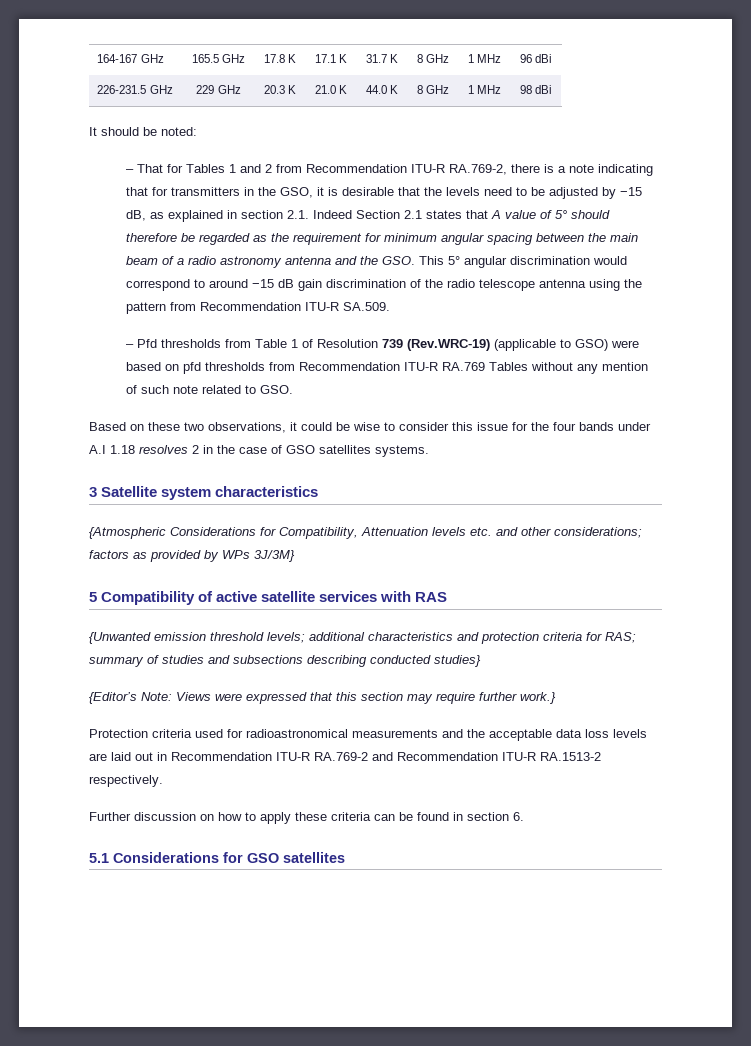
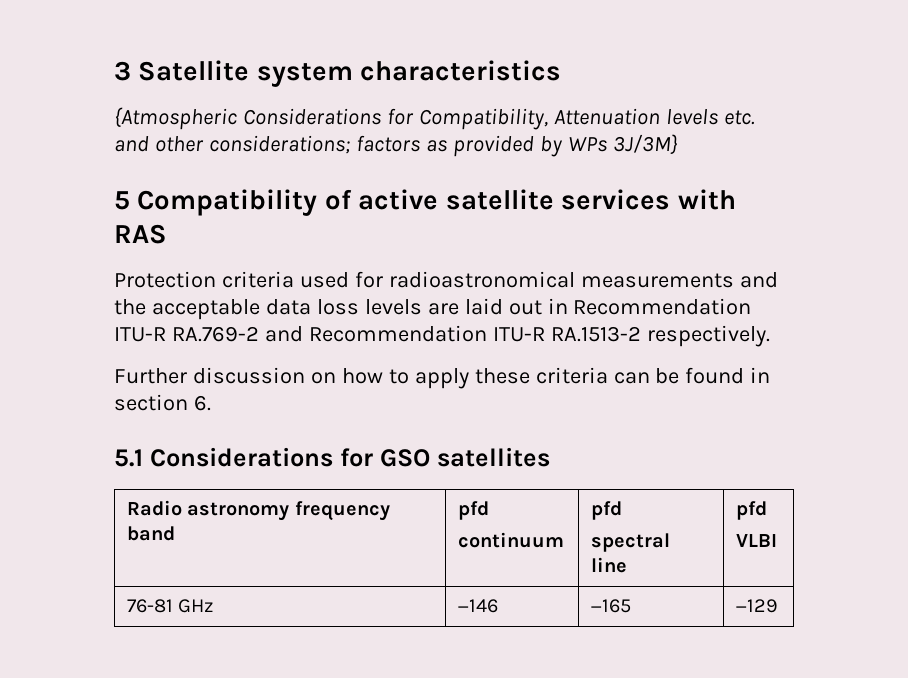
- 164-167 GHz | 165.5 GHz | 17.8 K | 17.1 K | 31.7 K | 8 GHz | 1 MHz | 96 dBi
- 226-231.5 GHz | 229 GHz | 20.3 K | 21.0 K | 44.0 K | 8 GHz | 1 MHz | 98 dBi
- It should be noted:
- – That for Tables 1 and 2 from Recommendation ITU-R RA.769-2, there is a note indicating that for transmitters in the GSO, it is desirable that the levels need to be adjusted by −15 dB, as explained in section 2.1. Indeed Section 2.1 states that A value of 5° should therefore be regarded as the requirement for minimum angular spacing between the main beam of a radio astronomy antenna and the GSO. This 5° angular discrimination would correspond to around −15 dB gain discrimination of the radio telescope antenna using the pattern from Recommendation ITU-R SA.509.
- – Pfd thresholds from Table 1 of Resolution 739 (Rev.WRC-19) (applicable to GSO) were based on pfd thresholds from Recommendation ITU-R RA.769 Tables without any mention of such note related to GSO.
- Based on these two observations, it could be wise to consider this issue for the four bands under A.I 1.18 resolves 2 in the case of GSO satellites systems.
- {Unwanted emission threshold levels; additional characteristics and protection criteria for RAS; summary of studies and subsections describing conducted studies}
- {Editor’s Note: Views were expressed that this section may require further work.}
+ Radio astronomy frequency band | pfd
+ continuum | pfd
+ spectral line | pfd
+ VLBI
+ 76-81 GHz | −146 | −165 | −129

